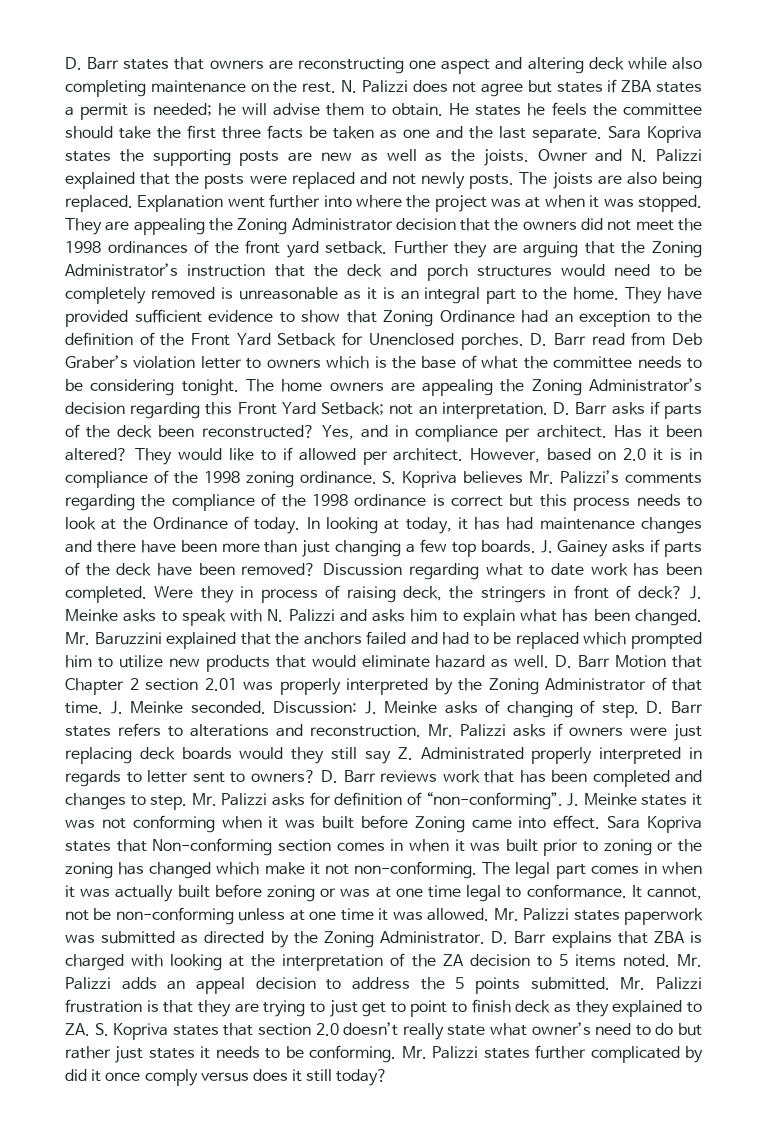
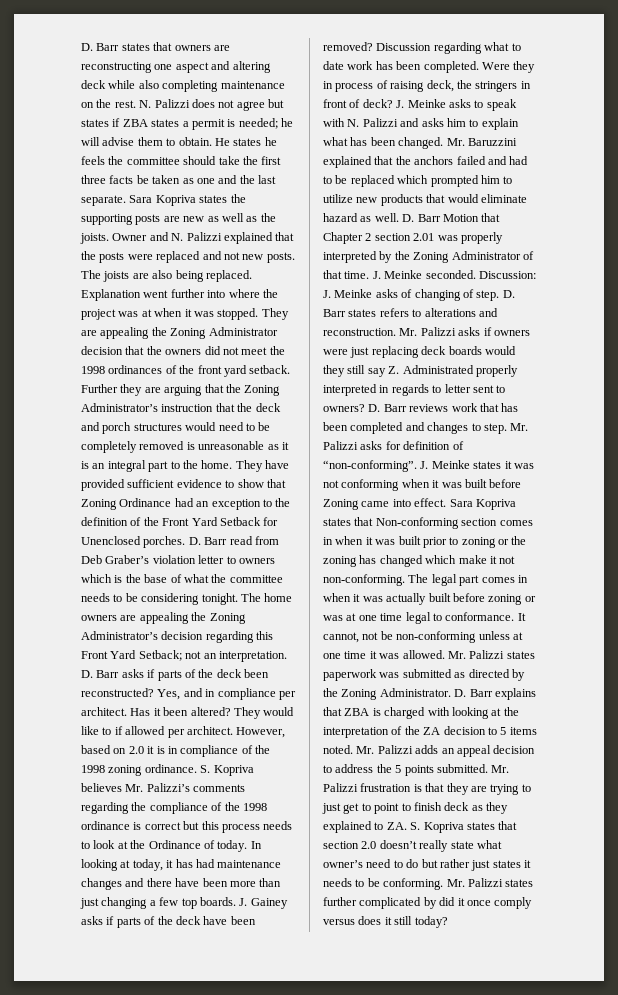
- Owner and N. Palizzi explained that the posts were replaced and not newly posts.
+ Owner and N. Palizzi explained that the posts were replaced and not new posts.

